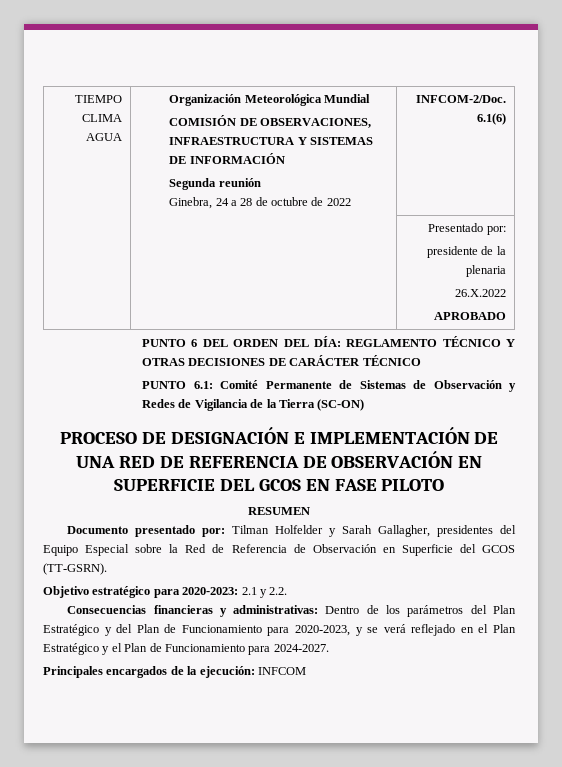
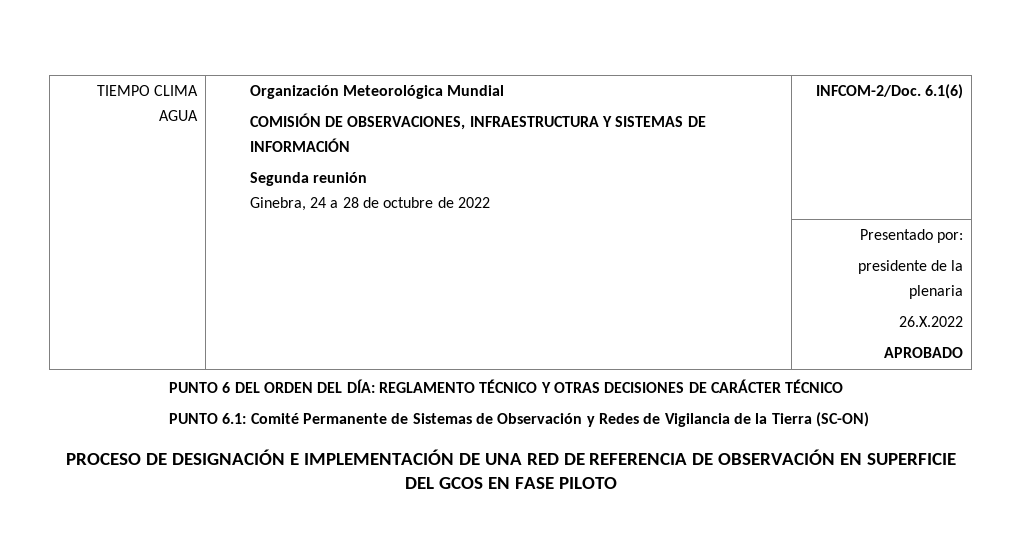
- RESUMEN
- Documento presentado por: Tilman Holfelder y Sarah Gallagher, presidentes del Equipo Especial sobre la Red de Referencia de Observación en Superficie del GCOS (TT-GSRN).
- Objetivo estratégico para 2020-2023: 2.1 y 2.2.
- Consecuencias financieras y administrativas: Dentro de los parámetros del Plan Estratégico y del Plan de Funcionamiento para 2020-2023, y se verá reflejado en el Plan Estratégico y el Plan de Funcionamiento para 2024-2027.
- Principales encargados de la ejecución: INFCOM

